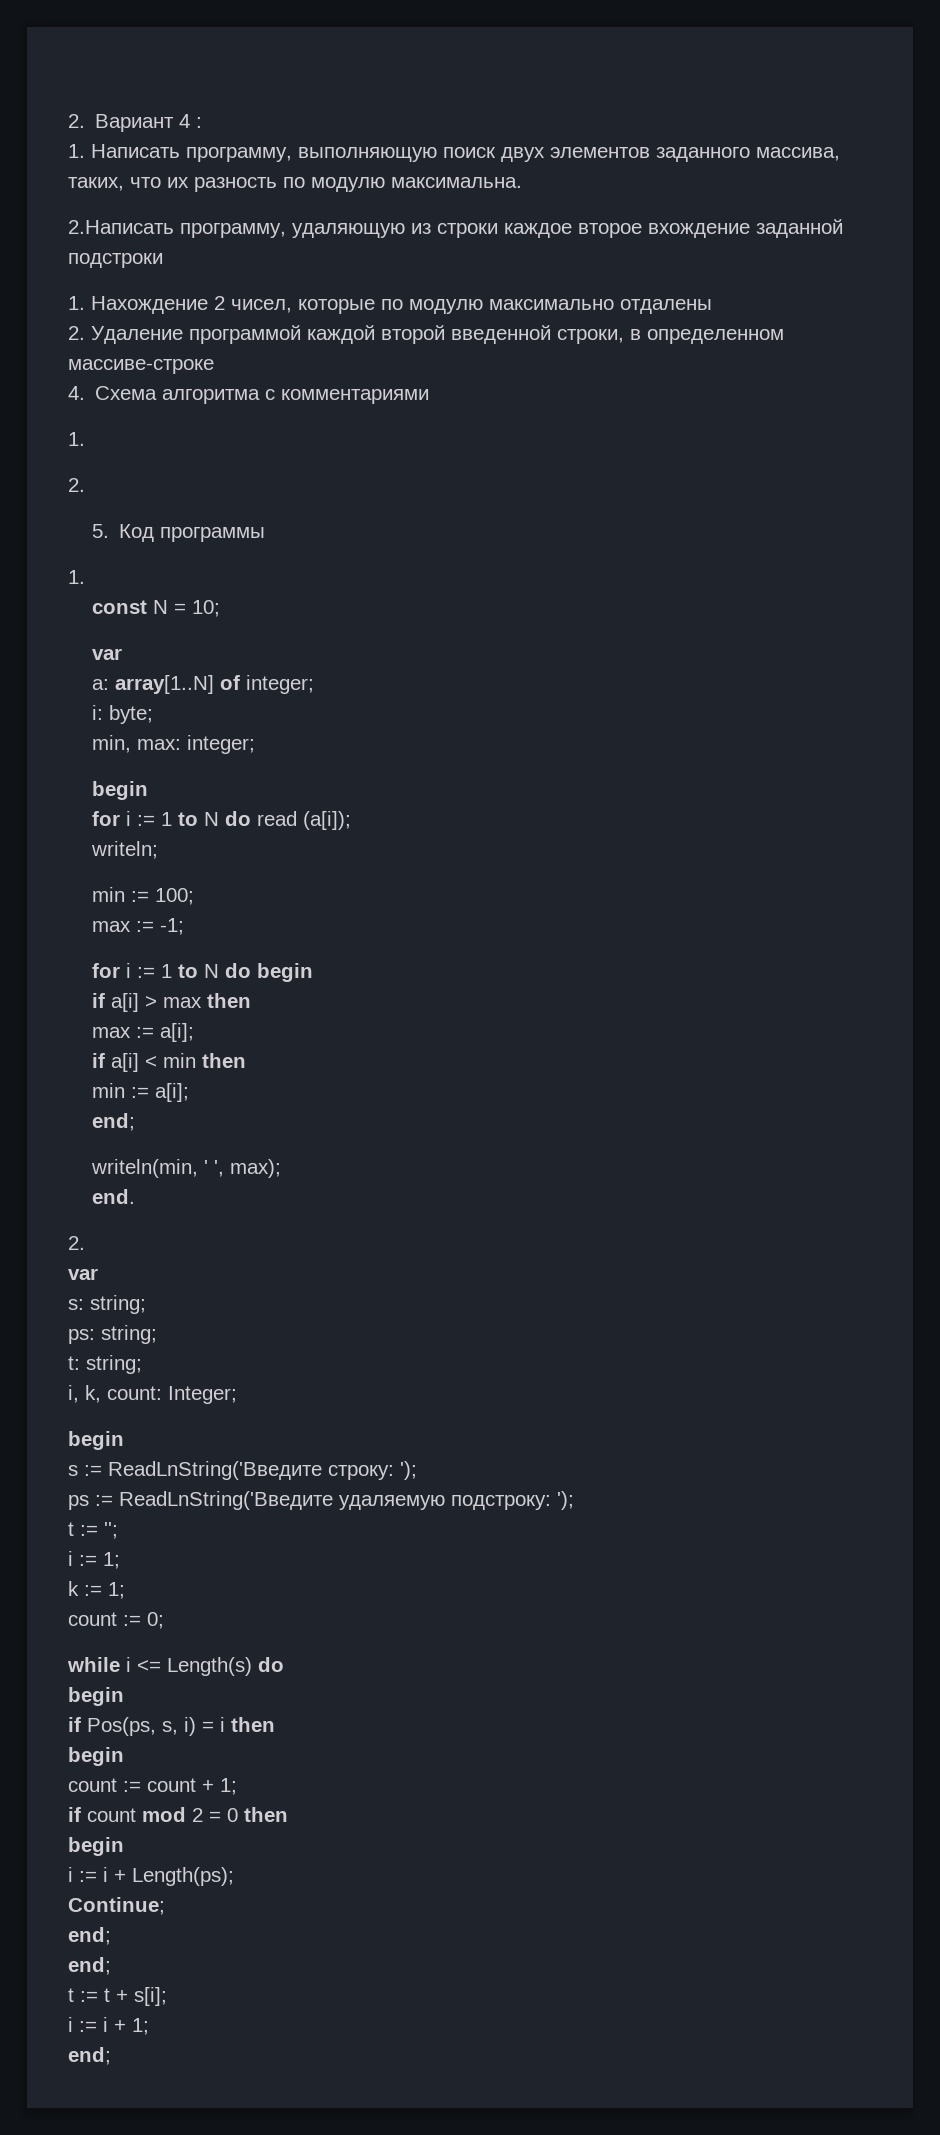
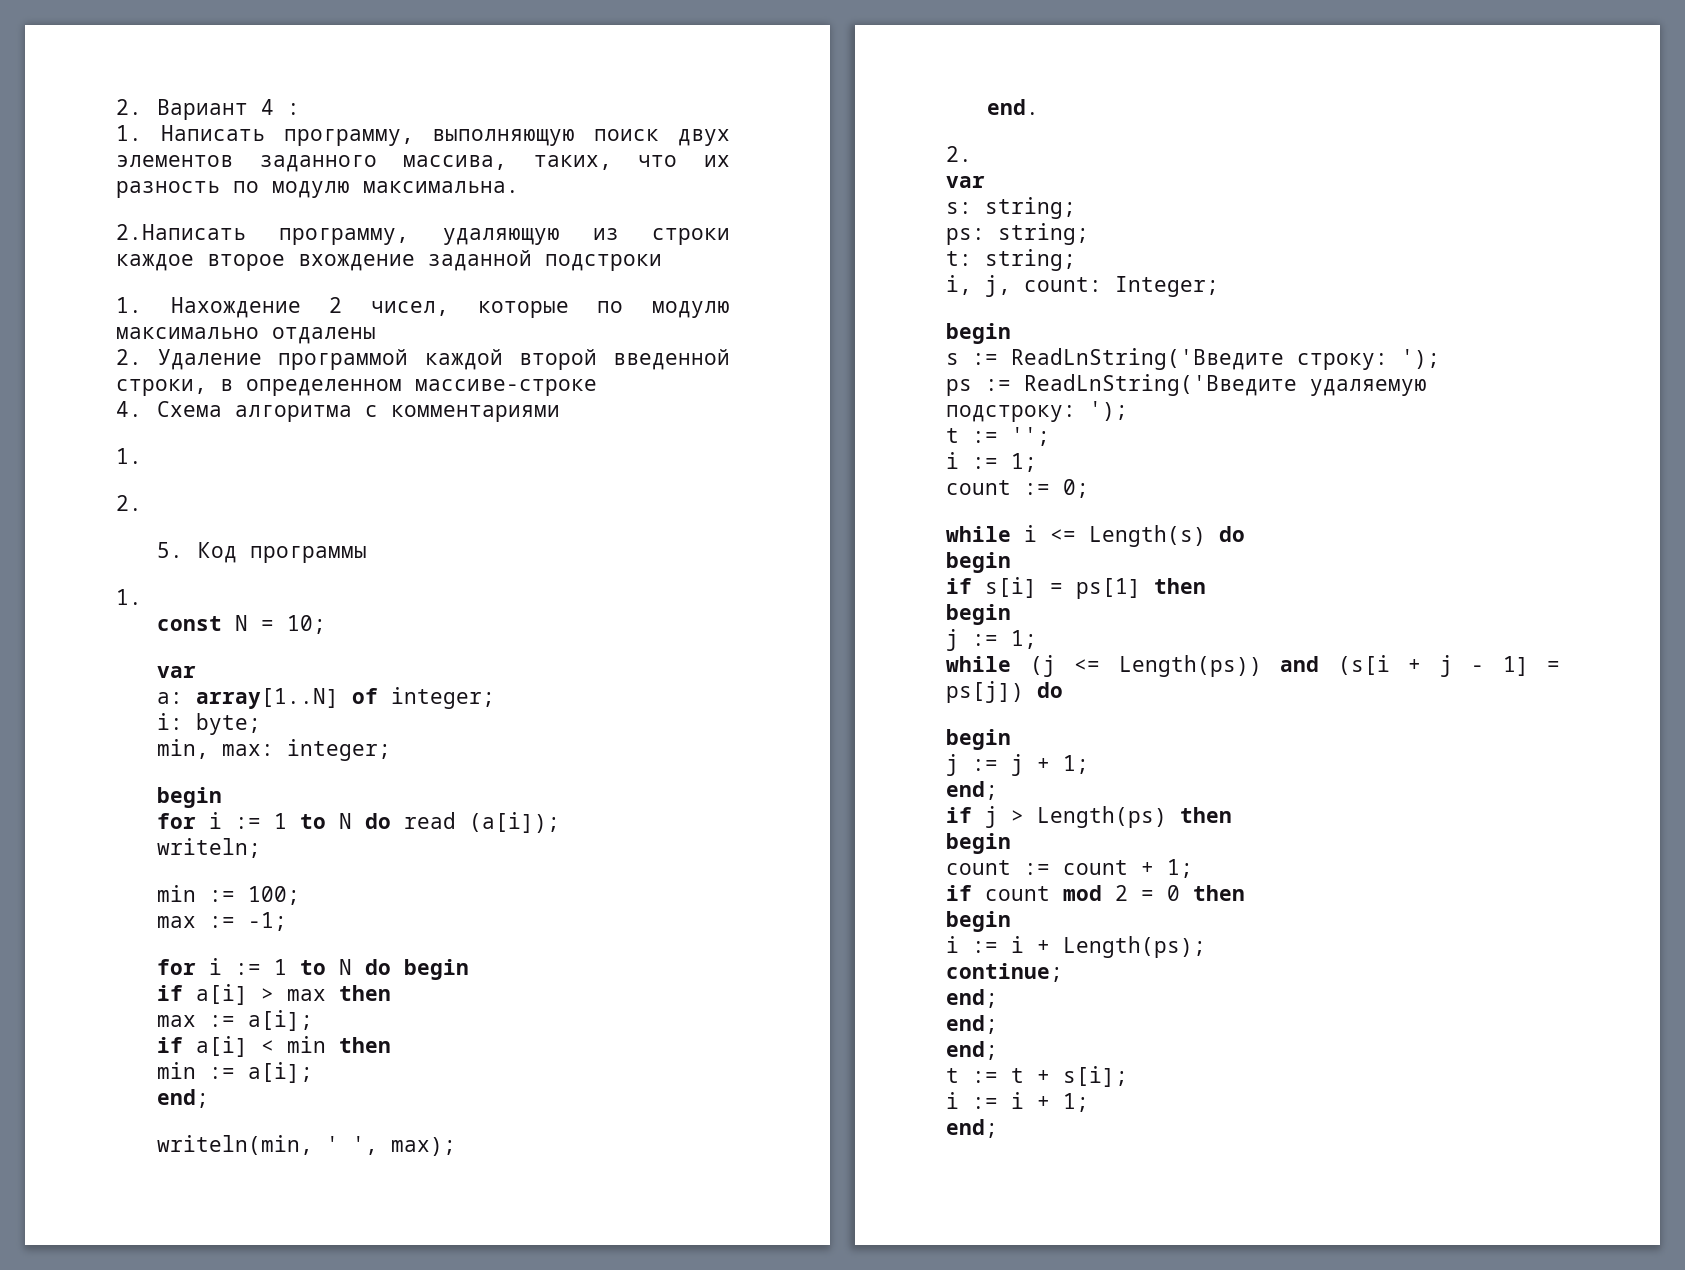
- i, k, count: Integer;
+ i, j, count: Integer;
- k := 1;
- if Pos(ps, s, i) = i then
+ if s[i] = ps[1] then
+ begin
+ j := 1;
+ while (j <= Length(ps)) and (s[i + j - 1] = ps[j]) do
+ begin
+ j := j + 1;
+ end;
+ if j > Length(ps) then
- Continue;
+ continue;
+ end;

